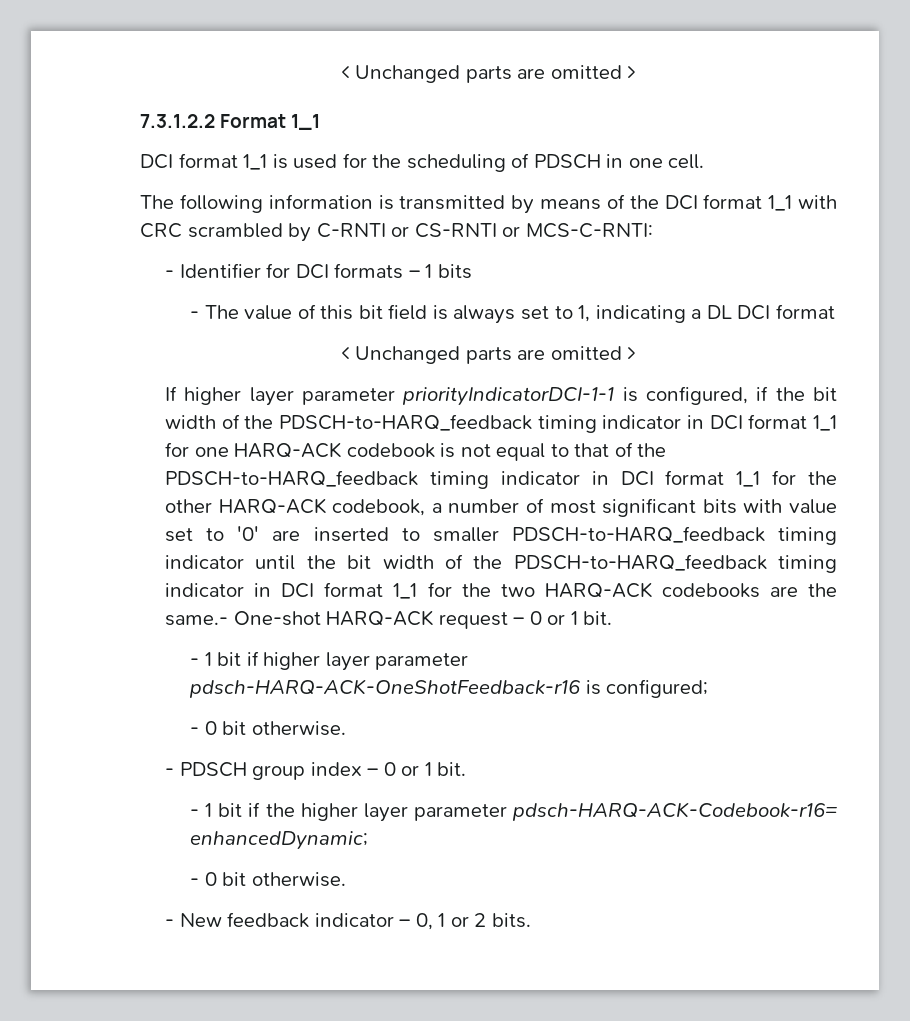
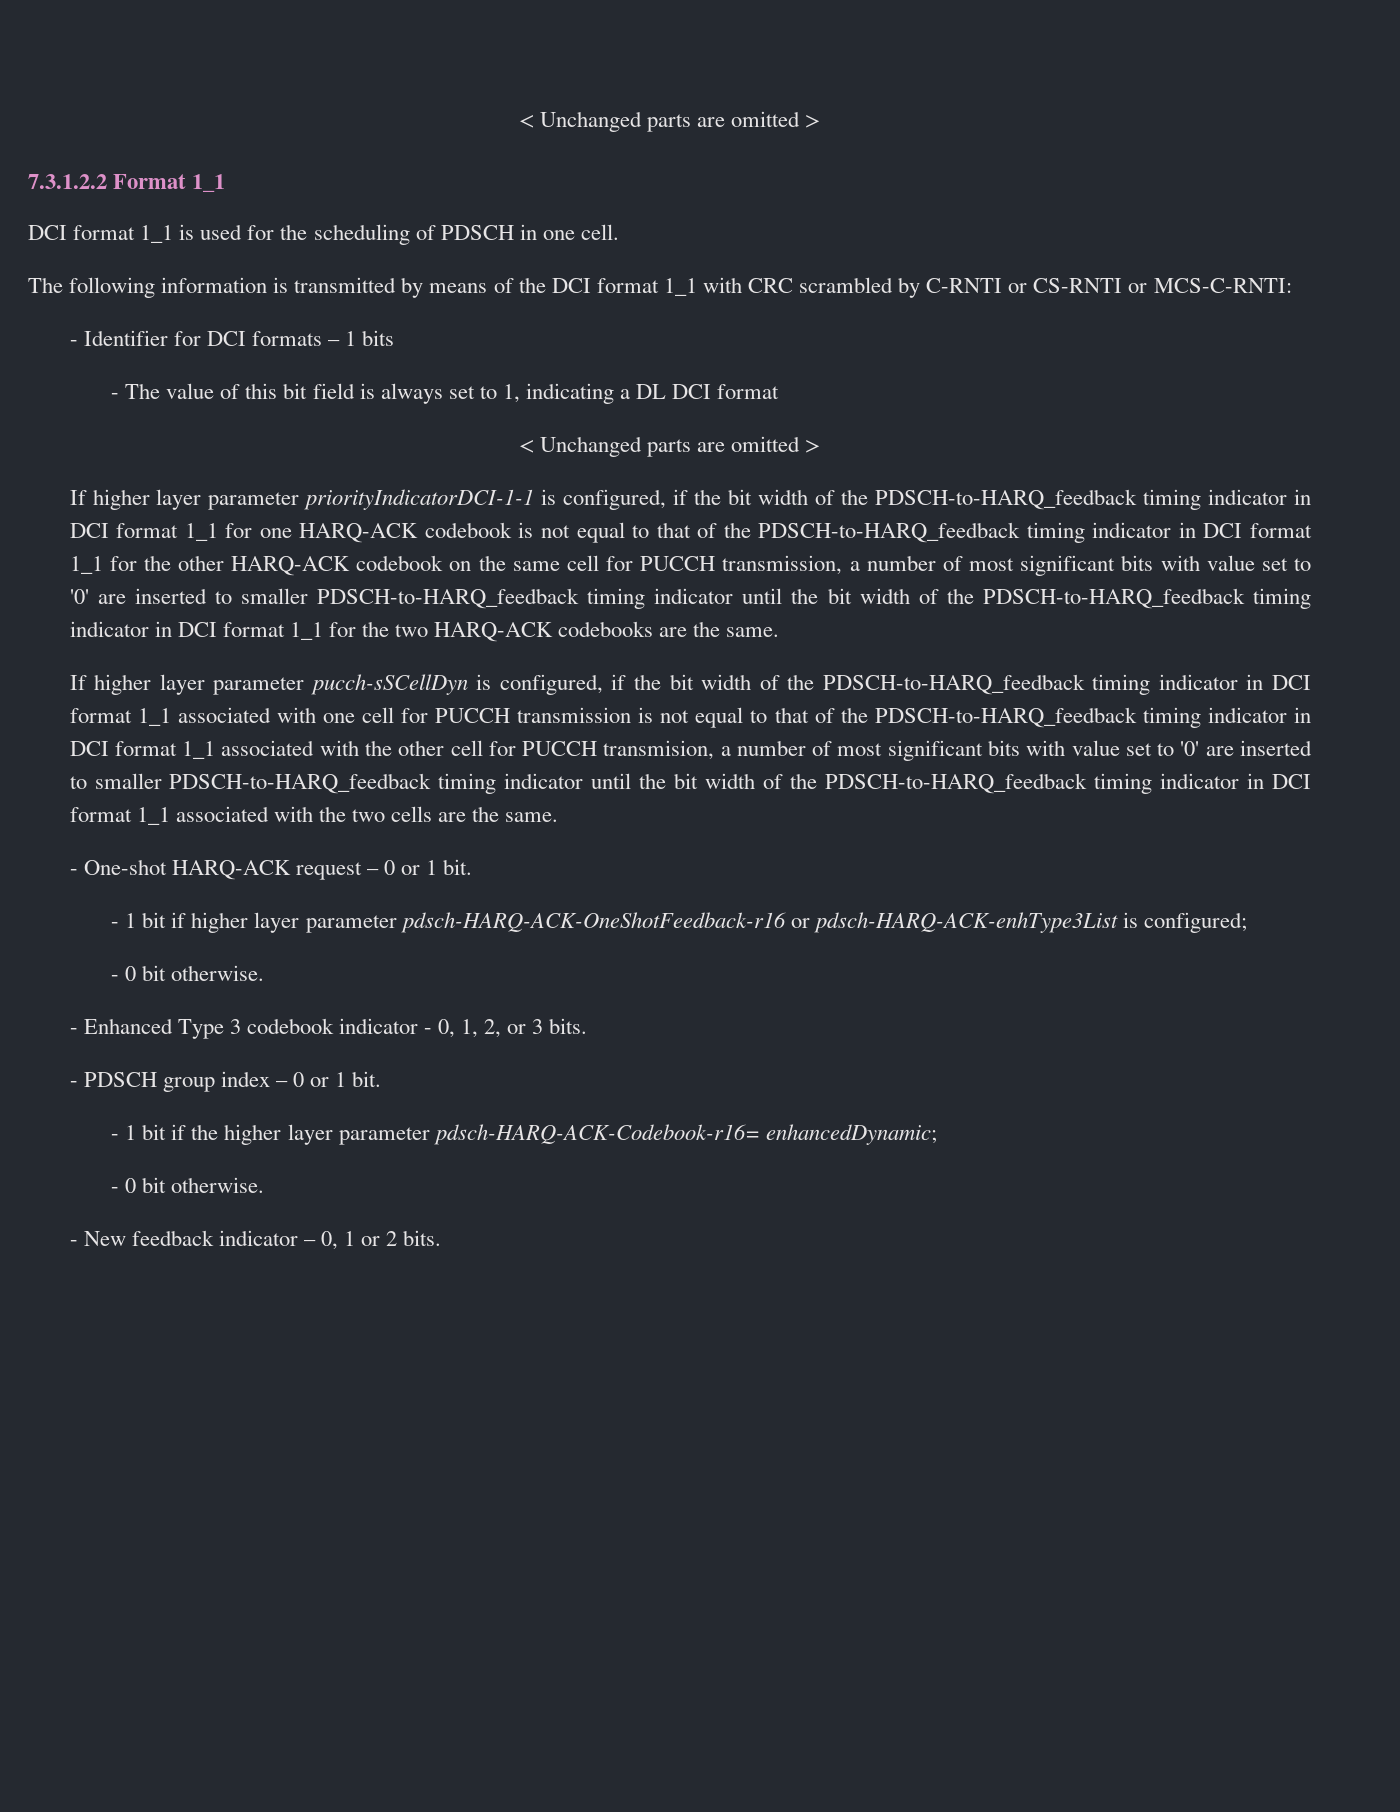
- If higher layer parameter priorityIndicatorDCI-1-1 is configured, if the bit width of the PDSCH-to-HARQ_feedback timing indicator in DCI format 1_1 for one HARQ-ACK codebook is not equal to that of the PDSCH-to-HARQ_feedback timing indicator in DCI format 1_1 for the other HARQ-ACK codebook, a number of most significant bits with value set to '0' are inserted to smaller PDSCH-to-HARQ_feedback timing indicator until the bit width of the PDSCH-to-HARQ_feedback timing indicator in DCI format 1_1 for the two HARQ-ACK codebooks are the same.- One-shot HARQ-ACK request – 0 or 1 bit.
+ If higher layer parameter priorityIndicatorDCI-1-1 is configured, if the bit width of the PDSCH-to-HARQ_feedback timing indicator in DCI format 1_1 for one HARQ-ACK codebook is not equal to that of the PDSCH-to-HARQ_feedback timing indicator in DCI format 1_1 for the other HARQ-ACK codebook on the same cell for PUCCH transmission, a number of most significant bits with value set to '0' are inserted to smaller PDSCH-to-HARQ_feedback timing indicator until the bit width of the PDSCH-to-HARQ_feedback timing indicator in DCI format 1_1 for the two HARQ-ACK codebooks are the same.
+ If higher layer parameter pucch-sSCellDyn is configured, if the bit width of the PDSCH-to-HARQ_feedback timing indicator in DCI format 1_1 associated with one cell for PUCCH transmission is not equal to that of the PDSCH-to-HARQ_feedback timing indicator in DCI format 1_1 associated with the other cell for PUCCH transmision, a number of most significant bits with value set to '0' are inserted to smaller PDSCH-to-HARQ_feedback timing indicator until the bit width of the PDSCH-to-HARQ_feedback timing indicator in DCI format 1_1 associated with the two cells are the same.
+ - One-shot HARQ-ACK request – 0 or 1 bit.
- - 1 bit if higher layer parameter pdsch-HARQ-ACK-OneShotFeedback-r16 is configured;
+ - 1 bit if higher layer parameter pdsch-HARQ-ACK-OneShotFeedback-r16 or pdsch-HARQ-ACK-enhType3List is configured;
+ - Enhanced Type 3 codebook indicator - 0, 1, 2, or 3 bits.

